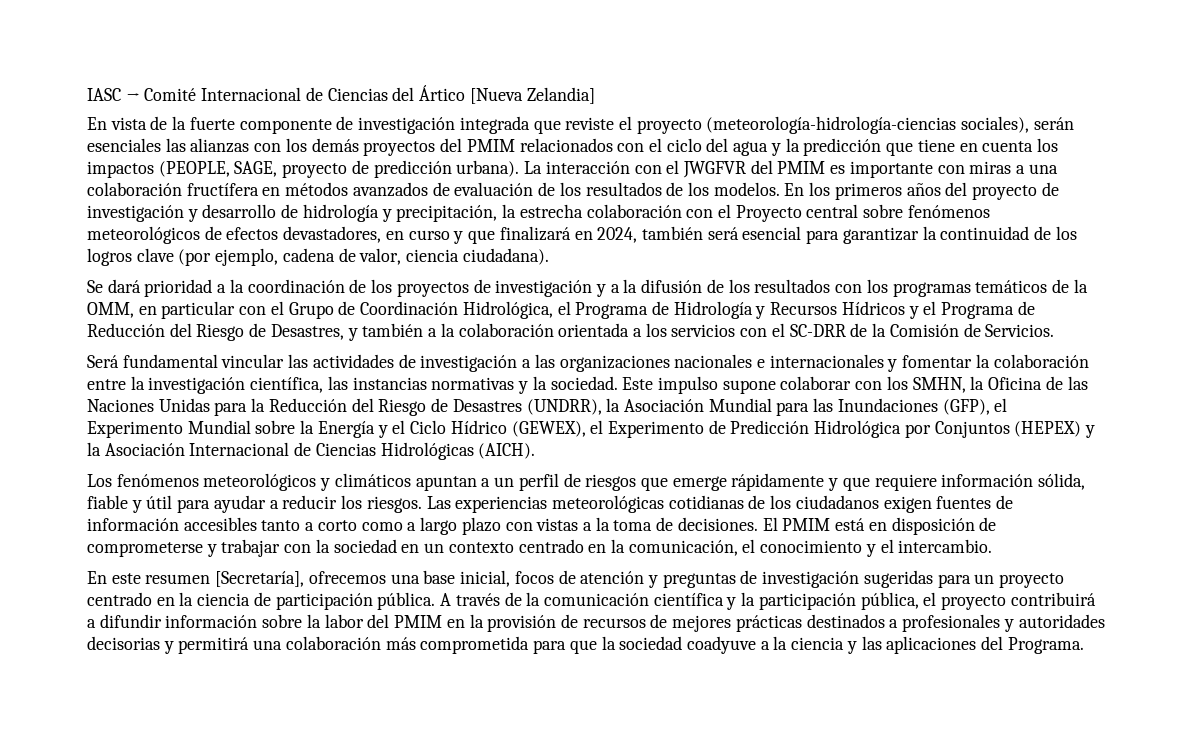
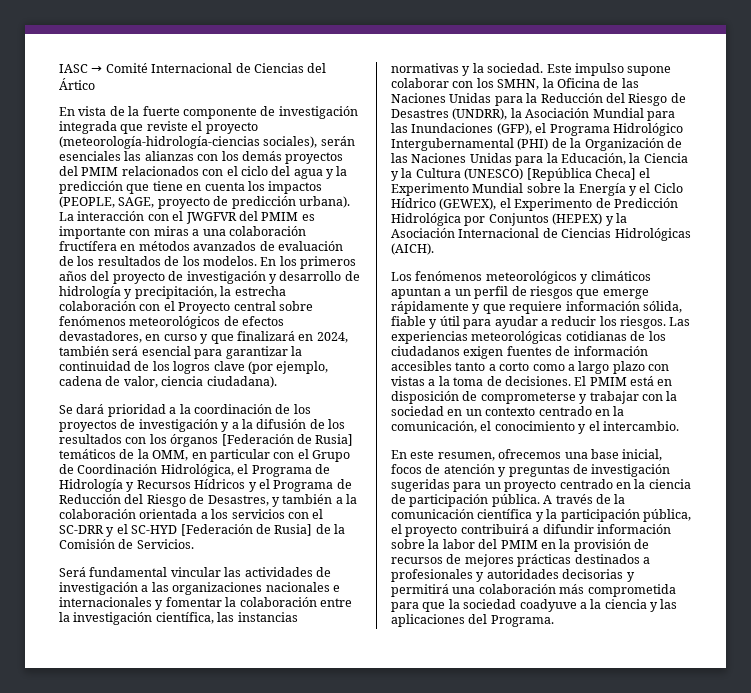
- IASC → Comité Internacional de Ciencias del Ártico [Nueva Zelandia]
+ IASC → Comité Internacional de Ciencias del Ártico
- Se dará prioridad a la coordinación de los proyectos de investigación y a la difusión de los resultados con los programas temáticos de la OMM, en particular con el Grupo de Coordinación Hidrológica, el Programa de Hidrología y Recursos Hídricos y el Programa de Reducción del Riesgo de Desastres, y también a la colaboración orientada a los servicios con el SC-DRR de la Comisión de Servicios.
+ Se dará prioridad a la coordinación de los proyectos de investigación y a la difusión de los resultados con los órganos [Federación de Rusia] temáticos de la OMM, en particular con el Grupo de Coordinación Hidrológica, el Programa de Hidrología y Recursos Hídricos y el Programa de Reducción del Riesgo de Desastres, y también a la colaboración orientada a los servicios con el SC-DRR y el SC-HYD [Federación de Rusia] de la Comisión de Servicios.
- Este impulso supone colaborar con los SMHN, la Oficina de las Naciones Unidas para la Reducción del Riesgo de Desastres (UNDRR), la Asociación Mundial para las Inundaciones (GFP), el Experimento Mundial sobre la Energía y el Ciclo Hídrico (GEWEX), el Experimento de Predicción Hidrológica por Conjuntos (HEPEX) y la Asociación Internacional de Ciencias Hidrológicas (AICH).
+ Este impulso supone colaborar con los SMHN, la Oficina de las Naciones Unidas para la Reducción del Riesgo de Desastres (UNDRR), la Asociación Mundial para las Inundaciones (GFP), el Programa Hidrológico Intergubernamental (PHI) de la Organización de las Naciones Unidas para la Educación, la Ciencia y la Cultura (UNESCO) [República Checa] el Experimento Mundial sobre la Energía y el Ciclo Hídrico (GEWEX), el Experimento de Predicción Hidrológica por Conjuntos (HEPEX) y la Asociación Internacional de Ciencias Hidrológicas (AICH).
- En este resumen [Secretaría], ofrecemos una base inicial, focos de atención y preguntas de investigación sugeridas para un proyecto centrado en la ciencia de participación pública.
+ En este resumen, ofrecemos una base inicial, focos de atención y preguntas de investigación sugeridas para un proyecto centrado en la ciencia de participación pública.

